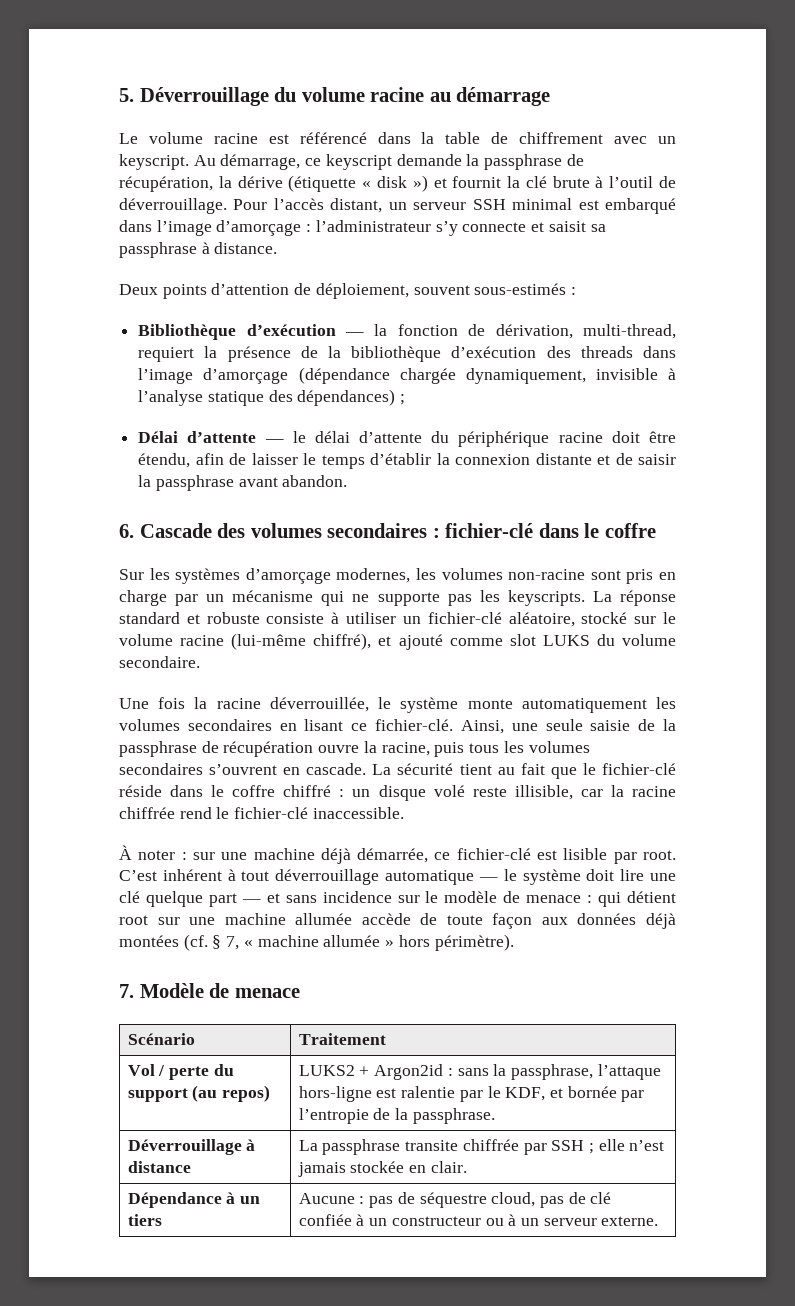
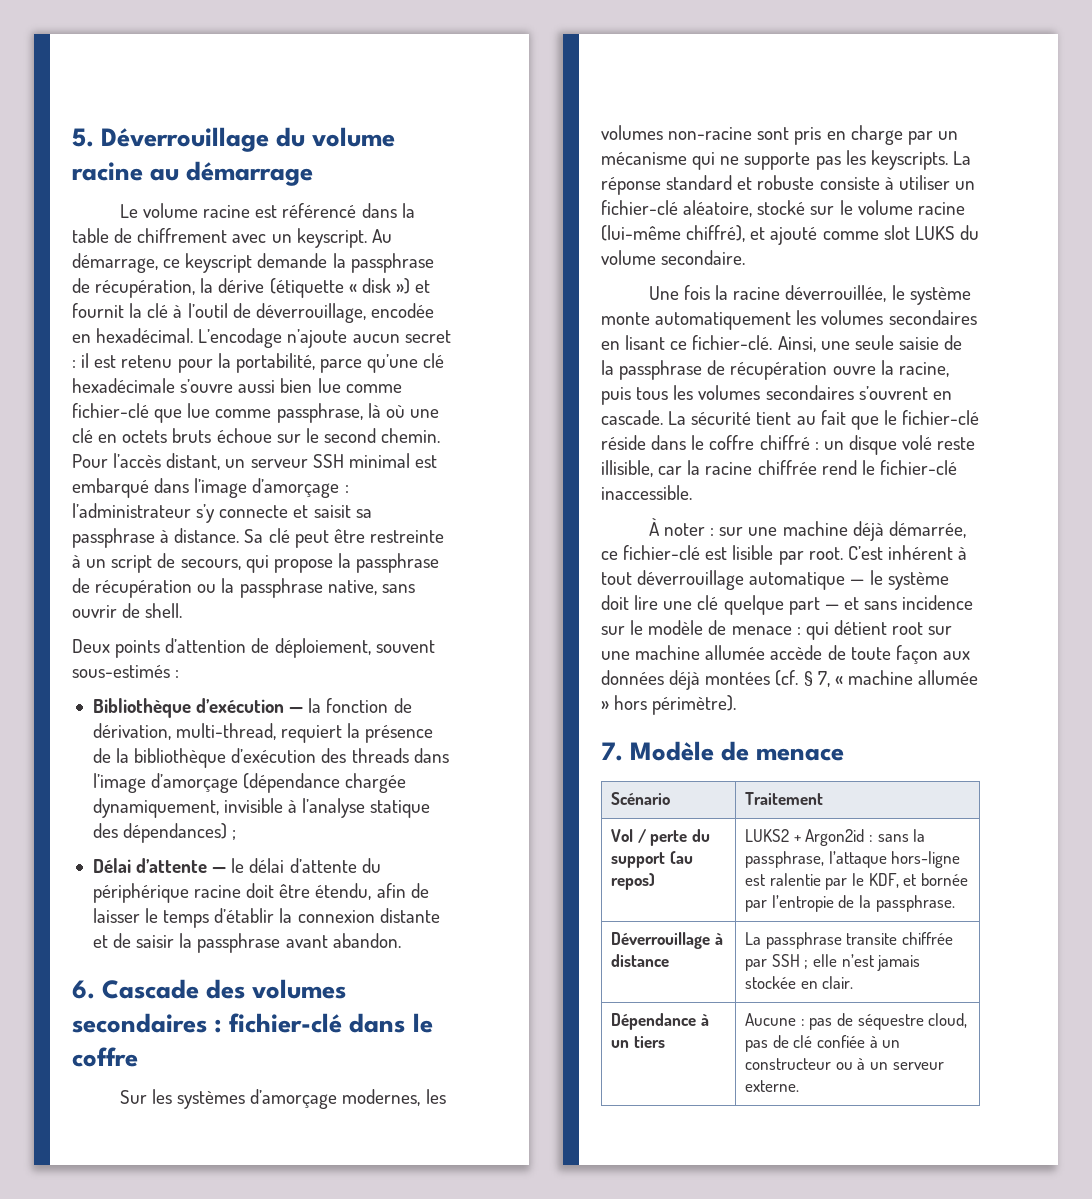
- Au démarrage, ce keyscript demande la passphrase de récupération, la dérive (étiquette « disk ») et fournit la clé brute à l’outil de déverrouillage.
+ Au démarrage, ce keyscript demande la passphrase de récupération, la dérive (étiquette « disk ») et fournit la clé à l’outil de déverrouillage, encodée en hexadécimal. L’encodage n’ajoute aucun secret : il est retenu pour la portabilité, parce qu’une clé hexadécimale s’ouvre aussi bien lue comme fichier-clé que lue comme passphrase, là où une clé en octets bruts échoue sur le second chemin.
+ Sa clé peut être restreinte à un script de secours, qui propose la passphrase de récupération ou la passphrase native, sans ouvrir de shell.

